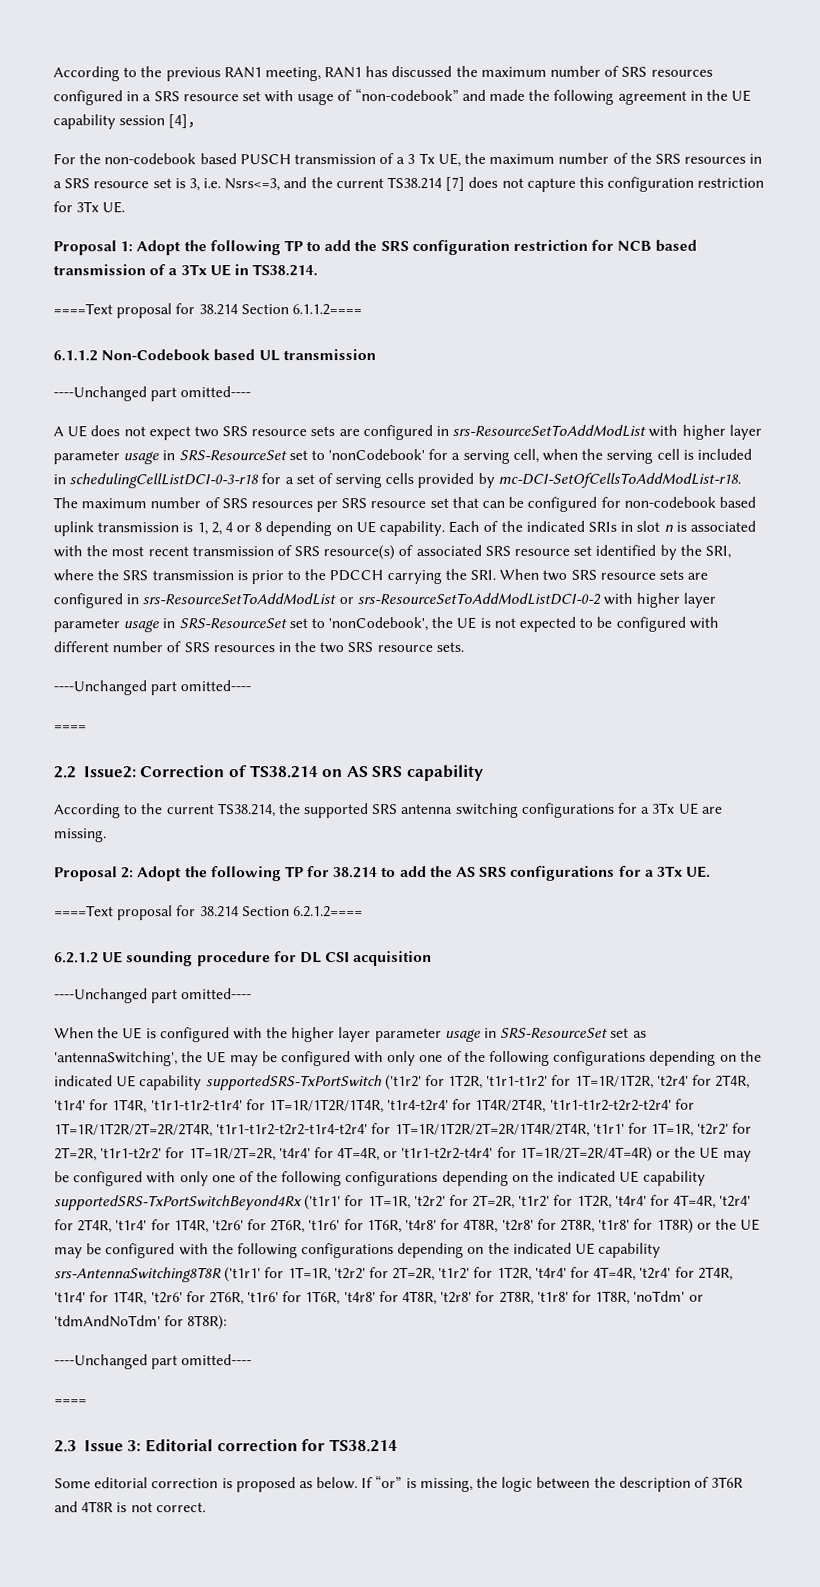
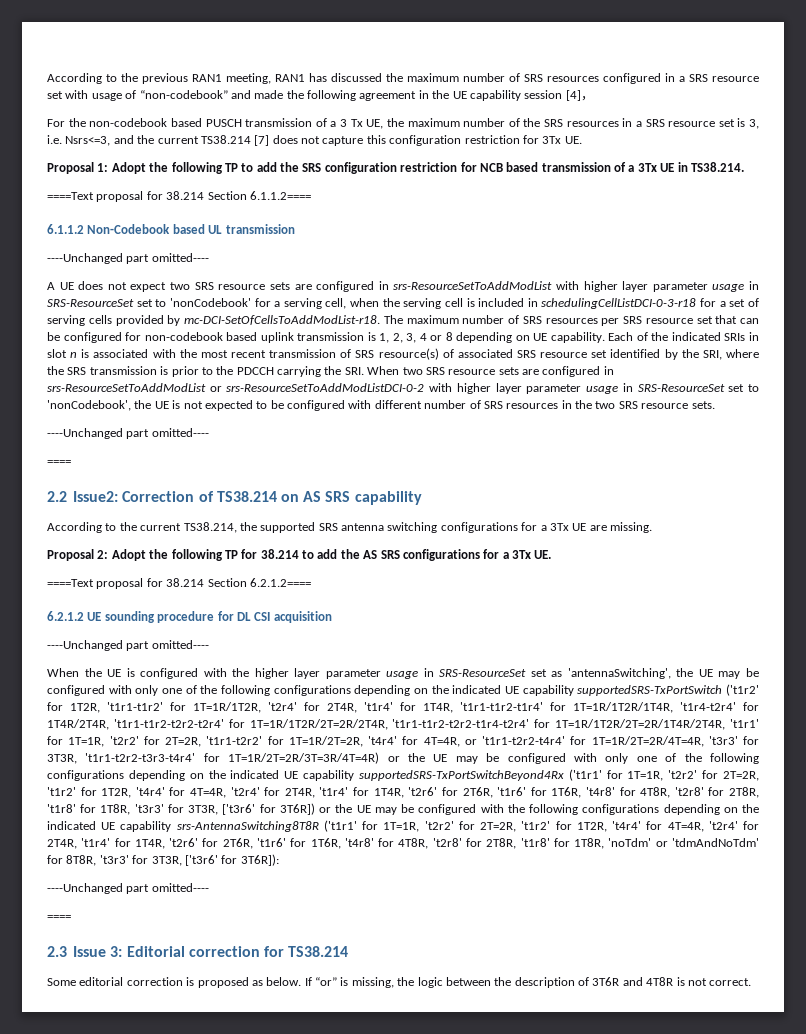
- The maximum number of SRS resources per SRS resource set that can be configured for non-codebook based uplink transmission is 1, 2, 4 or 8 depending on UE capability.
+ The maximum number of SRS resources per SRS resource set that can be configured for non-codebook based uplink transmission is 1, 2, 3, 4 or 8 depending on UE capability.
- When the UE is configured with the higher layer parameter usage in SRS-ResourceSet set as 'antennaSwitching', the UE may be configured with only one of the following configurations depending on the indicated UE capability supportedSRS-TxPortSwitch ('t1r2' for 1T2R, 't1r1-t1r2' for 1T=1R/1T2R, 't2r4' for 2T4R, 't1r4' for 1T4R, 't1r1-t1r2-t1r4' for 1T=1R/1T2R/1T4R, 't1r4-t2r4' for 1T4R/2T4R, 't1r1-t1r2-t2r2-t2r4' for 1T=1R/1T2R/2T=2R/2T4R, 't1r1-t1r2-t2r2-t1r4-t2r4' for 1T=1R/1T2R/2T=2R/1T4R/2T4R, 't1r1' for 1T=1R, 't2r2' for 2T=2R, 't1r1-t2r2' for 1T=1R/2T=2R, 't4r4' for 4T=4R, or 't1r1-t2r2-t4r4' for 1T=1R/2T=2R/4T=4R) or the UE may be configured with only one of the following configurations depending on the indicated UE capability supportedSRS-TxPortSwitchBeyond4Rx ('t1r1' for 1T=1R, 't2r2' for 2T=2R, 't1r2' for 1T2R, 't4r4' for 4T=4R, 't2r4' for 2T4R, 't1r4' for 1T4R, 't2r6' for 2T6R, 't1r6' for 1T6R, 't4r8' for 4T8R, 't2r8' for 2T8R, 't1r8' for 1T8R) or the UE may be configured with the following configurations depending on the indicated UE capability srs-AntennaSwitching8T8R ('t1r1' for 1T=1R, 't2r2' for 2T=2R, 't1r2' for 1T2R, 't4r4' for 4T=4R, 't2r4' for 2T4R, 't1r4' for 1T4R, 't2r6' for 2T6R, 't1r6' for 1T6R, 't4r8' for 4T8R, 't2r8' for 2T8R, 't1r8' for 1T8R, 'noTdm' or 'tdmAndNoTdm' for 8T8R):
+ When the UE is configured with the higher layer parameter usage in SRS-ResourceSet set as 'antennaSwitching', the UE may be configured with only one of the following configurations depending on the indicated UE capability supportedSRS-TxPortSwitch ('t1r2' for 1T2R, 't1r1-t1r2' for 1T=1R/1T2R, 't2r4' for 2T4R, 't1r4' for 1T4R, 't1r1-t1r2-t1r4' for 1T=1R/1T2R/1T4R, 't1r4-t2r4' for 1T4R/2T4R, 't1r1-t1r2-t2r2-t2r4' for 1T=1R/1T2R/2T=2R/2T4R, 't1r1-t1r2-t2r2-t1r4-t2r4' for 1T=1R/1T2R/2T=2R/1T4R/2T4R, 't1r1' for 1T=1R, 't2r2' for 2T=2R, 't1r1-t2r2' for 1T=1R/2T=2R, 't4r4' for 4T=4R, or 't1r1-t2r2-t4r4' for 1T=1R/2T=2R/4T=4R, 't3r3' for 3T3R, 't1r1-t2r2-t3r3-t4r4' for 1T=1R/2T=2R/3T=3R/4T=4R) or the UE may be configured with only one of the following configurations depending on the indicated UE capability supportedSRS-TxPortSwitchBeyond4Rx ('t1r1' for 1T=1R, 't2r2' for 2T=2R, 't1r2' for 1T2R, 't4r4' for 4T=4R, 't2r4' for 2T4R, 't1r4' for 1T4R, 't2r6' for 2T6R, 't1r6' for 1T6R, 't4r8' for 4T8R, 't2r8' for 2T8R, 't1r8' for 1T8R, 't3r3' for 3T3R, ['t3r6' for 3T6R]) or the UE may be configured with the following configurations depending on the indicated UE capability srs-AntennaSwitching8T8R ('t1r1' for 1T=1R, 't2r2' for 2T=2R, 't1r2' for 1T2R, 't4r4' for 4T=4R, 't2r4' for 2T4R, 't1r4' for 1T4R, 't2r6' for 2T6R, 't1r6' for 1T6R, 't4r8' for 4T8R, 't2r8' for 2T8R, 't1r8' for 1T8R, 'noTdm' or 'tdmAndNoTdm' for 8T8R, 't3r3' for 3T3R, ['t3r6' for 3T6R]):

